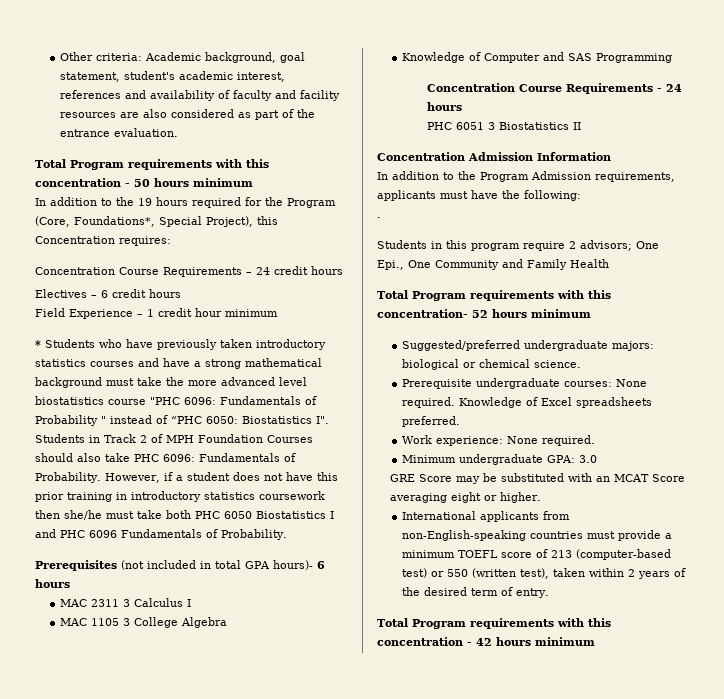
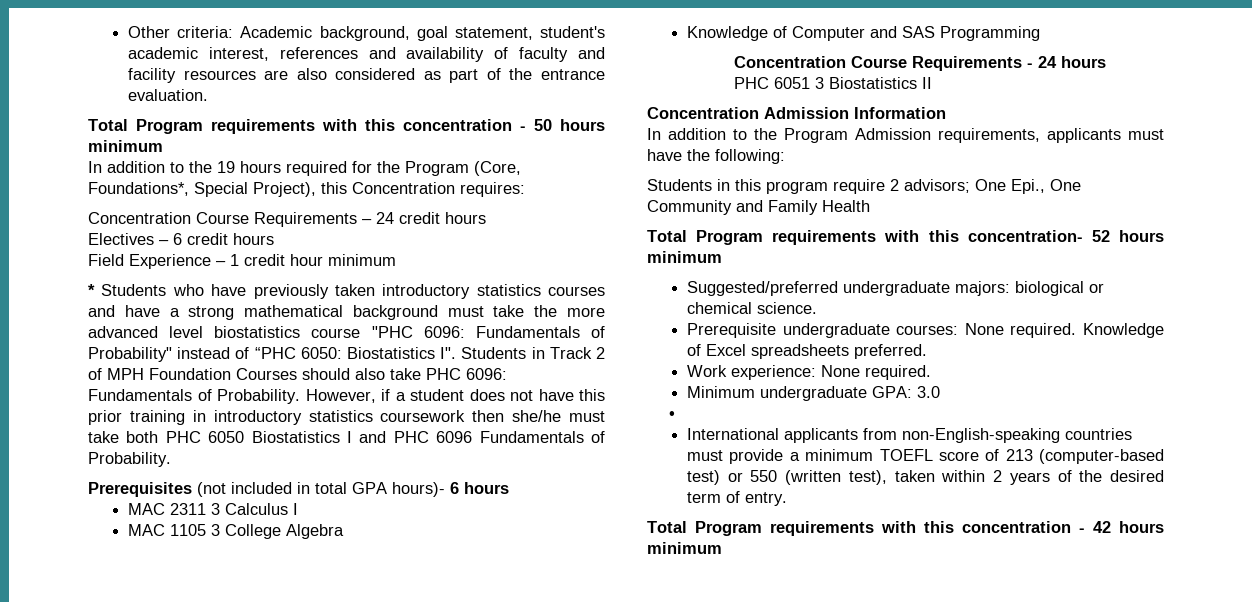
- * Students who have previously taken introductory statistics courses and have a strong mathematical background must take the more advanced level biostatistics course "PHC 6096: Fundamentals of Probability " instead of “PHC 6050: Biostatistics I". Students in Track 2 of MPH Foundation Courses should also take PHC 6096: Fundamentals of Probability.
+ * Students who have previously taken introductory statistics courses and have a strong mathematical background must take the more advanced level biostatistics course "PHC 6096: Fundamentals of Probability" instead of “PHC 6050: Biostatistics I". Students in Track 2 of MPH Foundation Courses should also take PHC 6096: Fundamentals of Probability.
- .
- GRE Score may be substituted with an MCAT Score averaging eight or higher.
+ •

